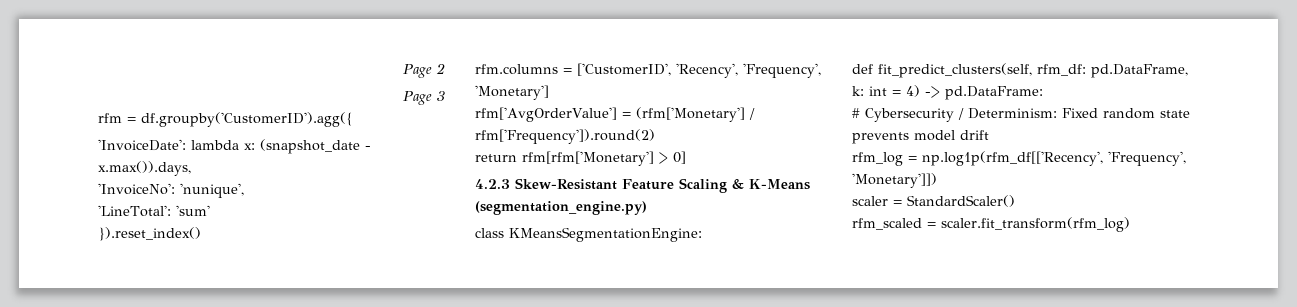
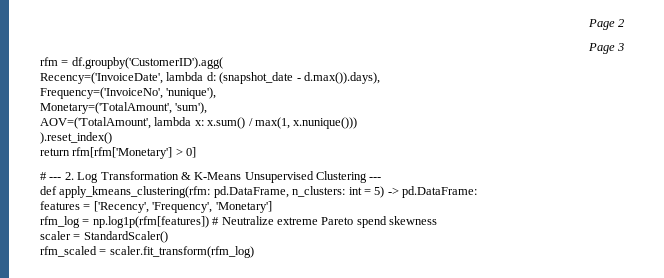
- rfm = df.groupby('CustomerID').agg({
- 'InvoiceDate': lambda x: (snapshot_date - x.max()).days,
- 'InvoiceNo': 'nunique',
- 'LineTotal': 'sum'
- }).reset_index()
- rfm.columns = ['CustomerID', 'Recency', 'Frequency', 'Monetary']
- rfm['AvgOrderValue'] = (rfm['Monetary'] / rfm['Frequency']).round(2)
+ rfm = df.groupby('CustomerID').agg(
+ Recency=('InvoiceDate', lambda d: (snapshot_date - d.max()).days),
+ Frequency=('InvoiceNo', 'nunique'),
+ Monetary=('TotalAmount', 'sum'),
+ AOV=('TotalAmount', lambda x: x.sum() / max(1, x.nunique()))
+ ).reset_index()
  return rfm[rfm['Monetary'] > 0]
- 4.2.3 Skew-Resistant Feature Scaling & K-Means (segmentation_engine.py)
- class KMeansSegmentationEngine:
- def fit_predict_clusters(self, rfm_df: pd.DataFrame, k: int = 4) -> pd.DataFrame:
+ # --- 2. Log Transformation & K-Means Unsupervised Clustering ---
+ def apply_kmeans_clustering(rfm: pd.DataFrame, n_clusters: int = 5) -> pd.DataFrame:
- # Cybersecurity / Determinism: Fixed random state prevents model drift
- rfm_log = np.log1p(rfm_df[['Recency', 'Frequency', 'Monetary']])
+ features = ['Recency', 'Frequency', 'Monetary']
+ rfm_log = np.log1p(rfm[features]) # Neutralize extreme Pareto spend skewness

